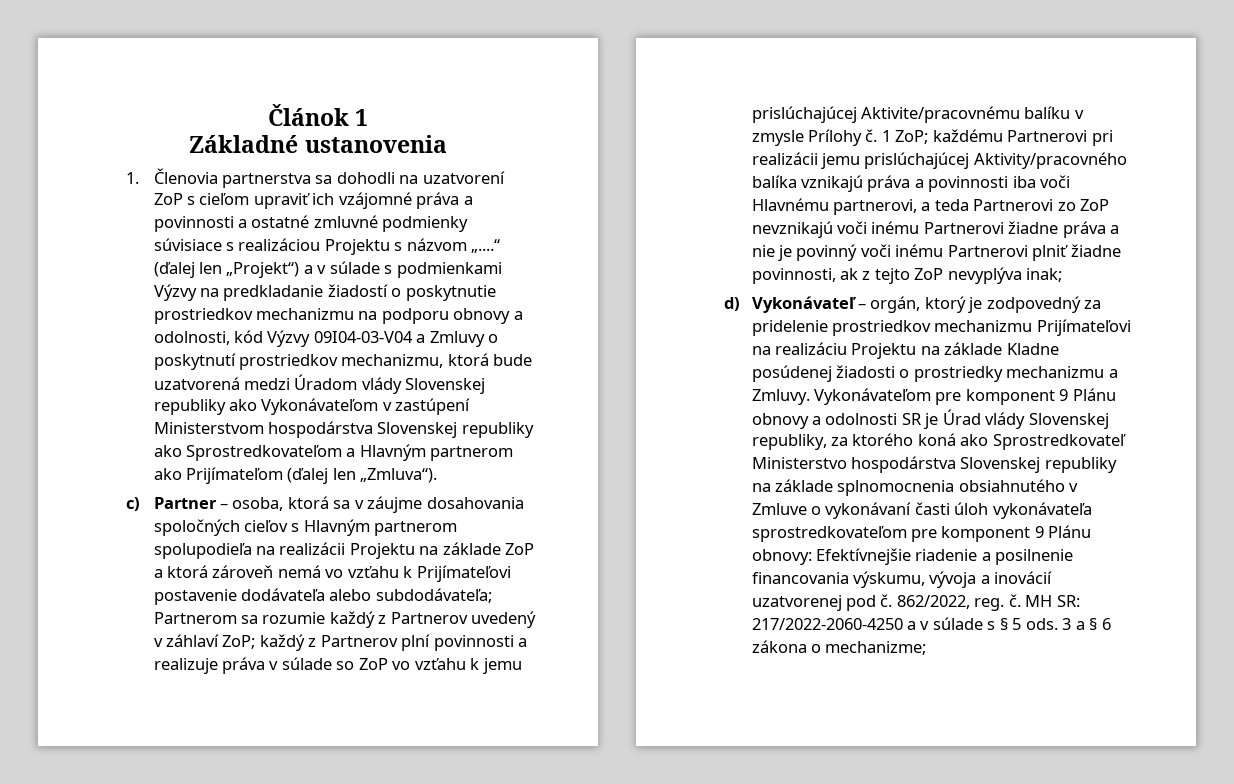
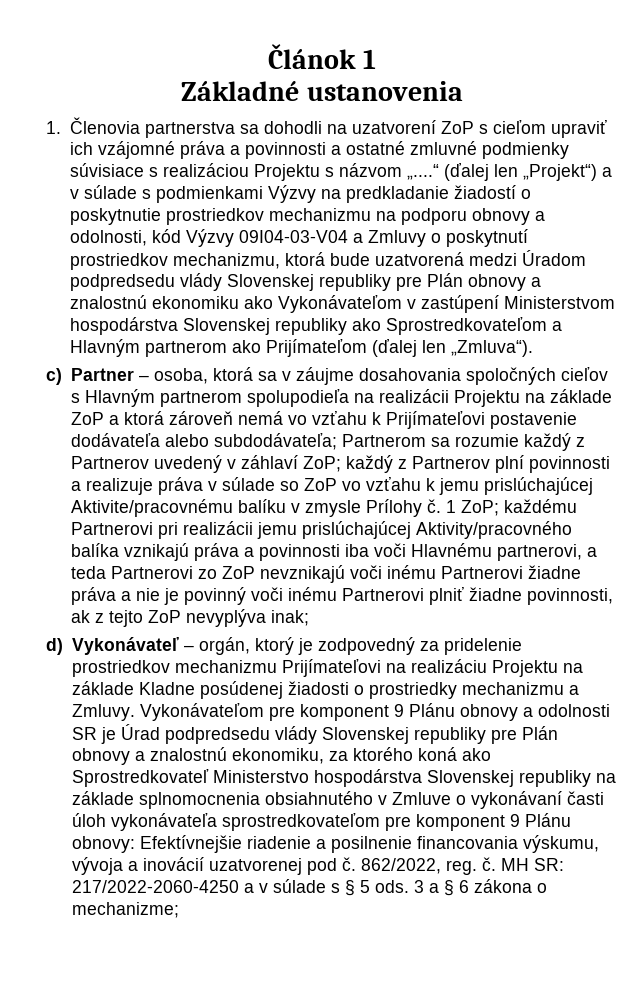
- 1. Členovia partnerstva sa dohodli na uzatvorení ZoP s cieľom upraviť ich vzájomné práva a povinnosti a ostatné zmluvné podmienky súvisiace s realizáciou Projektu s názvom „....“ (ďalej len „Projekt“) a v súlade s podmienkami Výzvy na predkladanie žiadostí o poskytnutie prostriedkov mechanizmu na podporu obnovy a odolnosti, kód Výzvy 09I04-03-V04 a Zmluvy o poskytnutí prostriedkov mechanizmu, ktorá bude uzatvorená medzi Úradom vlády Slovenskej republiky ako Vykonávateľom v zastúpení Ministerstvom hospodárstva Slovenskej republiky ako Sprostredkovateľom a Hlavným partnerom ako Prijímateľom (ďalej len „Zmluva“).
+ 1. Členovia partnerstva sa dohodli na uzatvorení ZoP s cieľom upraviť ich vzájomné práva a povinnosti a ostatné zmluvné podmienky súvisiace s realizáciou Projektu s názvom „....“ (ďalej len „Projekt“) a v súlade s podmienkami Výzvy na predkladanie žiadostí o poskytnutie prostriedkov mechanizmu na podporu obnovy a odolnosti, kód Výzvy 09I04-03-V04 a Zmluvy o poskytnutí prostriedkov mechanizmu, ktorá bude uzatvorená medzi Úradom podpredsedu vlády Slovenskej republiky pre Plán obnovy a znalostnú ekonomiku ako Vykonávateľom v zastúpení Ministerstvom hospodárstva Slovenskej republiky ako Sprostredkovateľom a Hlavným partnerom ako Prijímateľom (ďalej len „Zmluva“).
- Vykonávateľom pre komponent 9 Plánu obnovy a odolnosti SR je Úrad vlády Slovenskej republiky, za ktorého koná ako Sprostredkovateľ Ministerstvo hospodárstva Slovenskej republiky na základe splnomocnenia obsiahnutého v Zmluve o vykonávaní časti úloh vykonávateľa sprostredkovateľom pre komponent 9 Plánu obnovy: Efektívnejšie riadenie a posilnenie financovania výskumu, vývoja a inovácií uzatvorenej pod č.
+ Vykonávateľom pre komponent 9 Plánu obnovy a odolnosti SR je Úrad podpredsedu vlády Slovenskej republiky pre Plán obnovy a znalostnú ekonomiku, za ktorého koná ako Sprostredkovateľ Ministerstvo hospodárstva Slovenskej republiky na základe splnomocnenia obsiahnutého v Zmluve o vykonávaní časti úloh vykonávateľa sprostredkovateľom pre komponent 9 Plánu obnovy: Efektívnejšie riadenie a posilnenie financovania výskumu, vývoja a inovácií uzatvorenej pod č.

